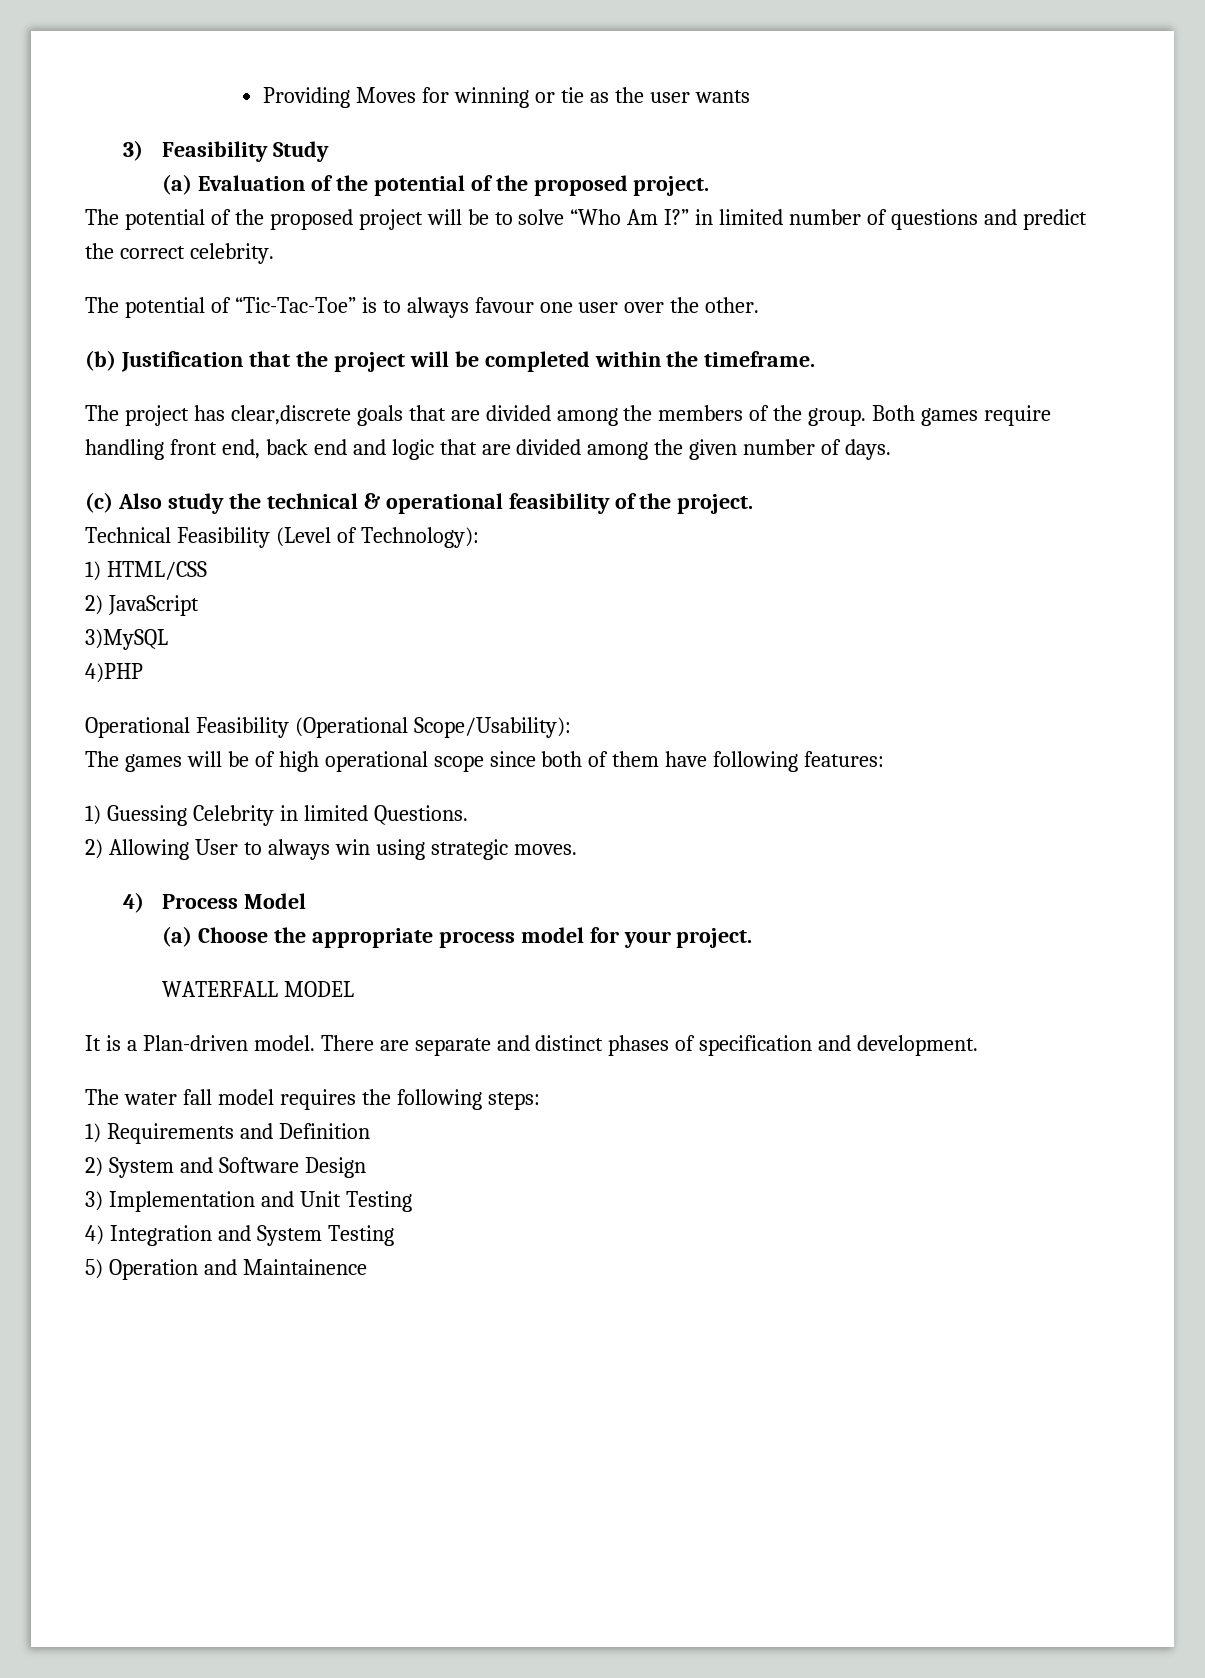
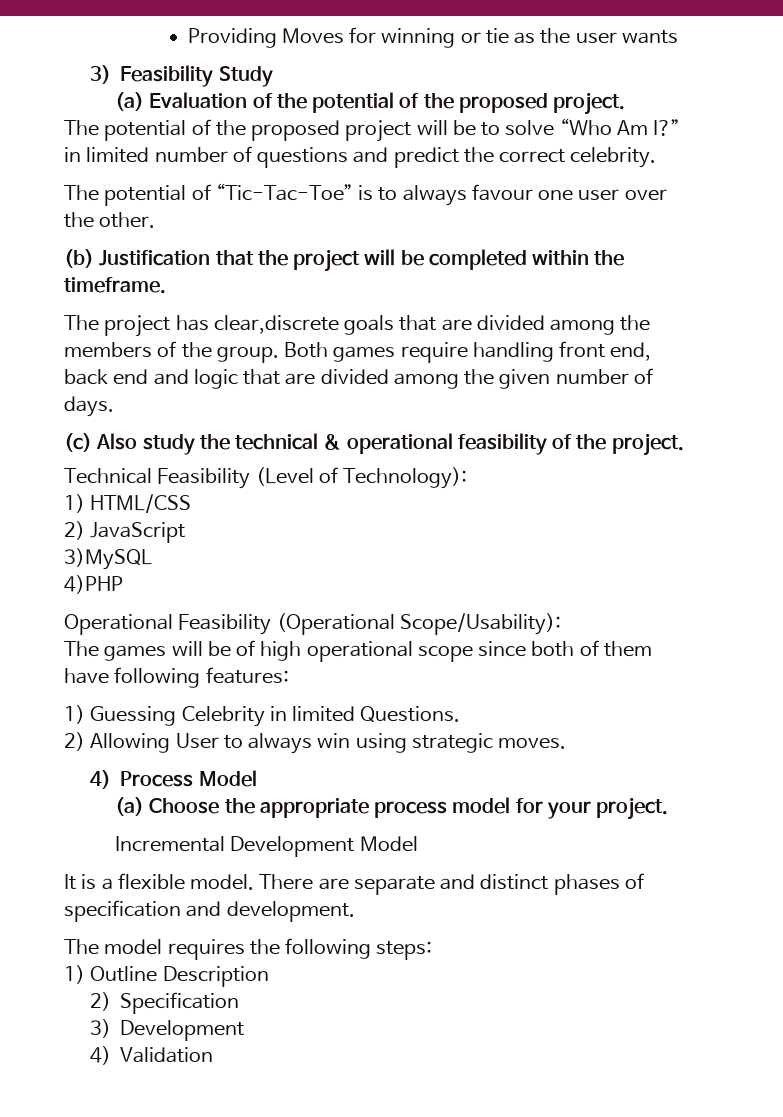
- WATERFALL MODEL
+ Incremental Development Model
- It is a Plan-driven model.
+ It is a flexible model.
- The water fall model requires the following steps:
+ The model requires the following steps:
- 1) Requirements and Definition
- 2) System and Software Design
- 3) Implementation and Unit Testing
- 4) Integration and System Testing
- 5) Operation and Maintainence
+ 1) Outline Description
+ 2) Specification
+ 3) Development
+ 4) Validation

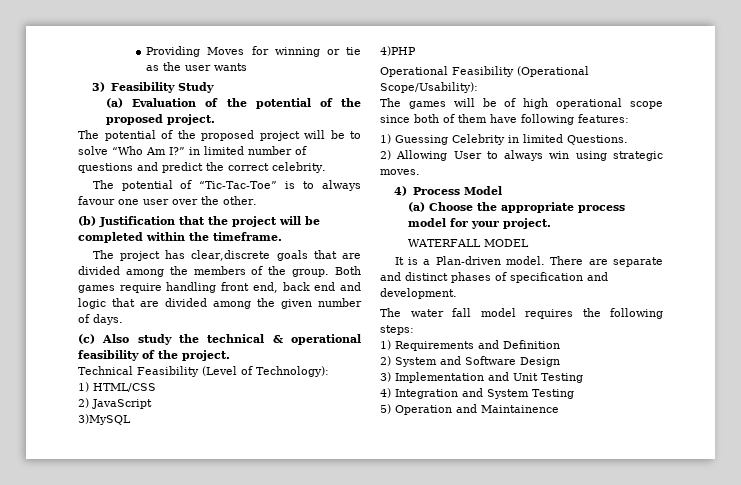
- Incremental Development Model
+ WATERFALL MODEL
- It is a flexible model.
+ It is a Plan-driven model.
- The model requires the following steps:
+ The water fall model requires the following steps:
- 1) Outline Description
- 2) Specification
- 3) Development
- 4) Validation
+ 1) Requirements and Definition
+ 2) System and Software Design
+ 3) Implementation and Unit Testing
+ 4) Integration and System Testing
+ 5) Operation and Maintainence

